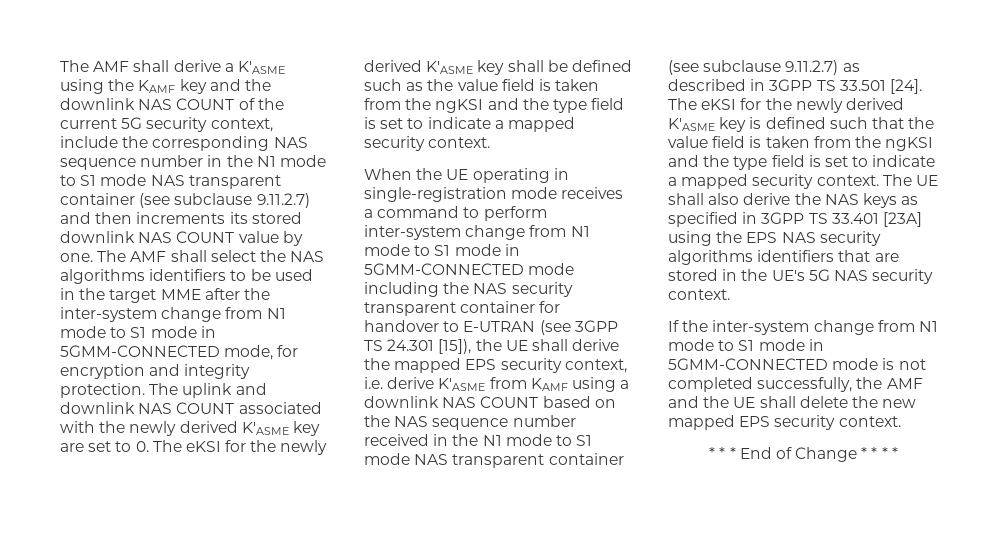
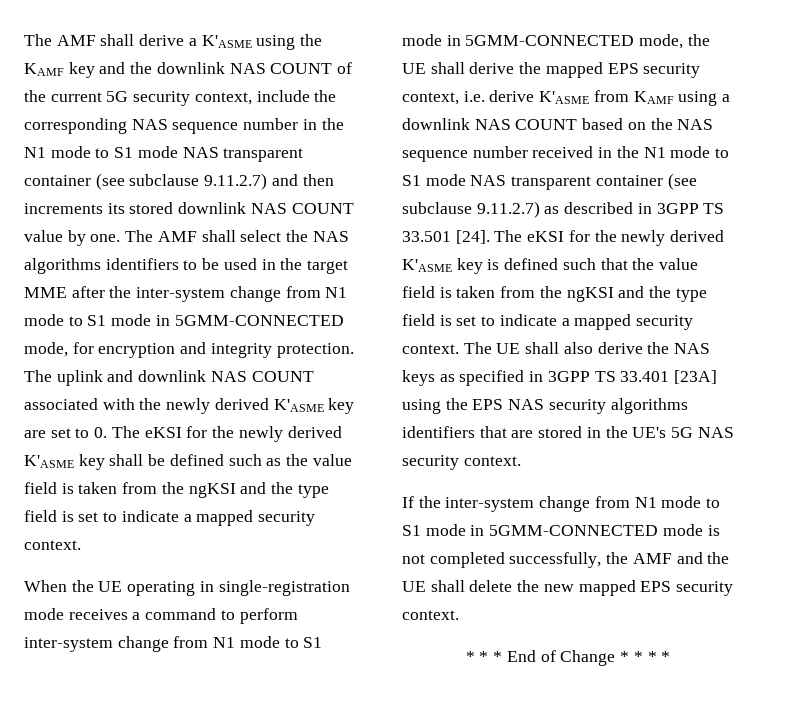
- When the UE operating in single-registration mode receives a command to perform inter-system change from N1 mode to S1 mode in 5GMM-CONNECTED mode including the NAS security transparent container for handover to E-UTRAN (see 3GPP TS 24.301 [15]), the UE shall derive the mapped EPS security context, i.e. derive K'ASME from KAMF using a downlink NAS COUNT based on the NAS sequence number received in the N1 mode to S1 mode NAS transparent container (see subclause 9.11.2.7) as described in 3GPP TS 33.501 [24].
+ When the UE operating in single-registration mode receives a command to perform inter-system change from N1 mode to S1 mode in 5GMM-CONNECTED mode, the UE shall derive the mapped EPS security context, i.e. derive K'ASME from KAMF using a downlink NAS COUNT based on the NAS sequence number received in the N1 mode to S1 mode NAS transparent container (see subclause 9.11.2.7) as described in 3GPP TS 33.501 [24].

